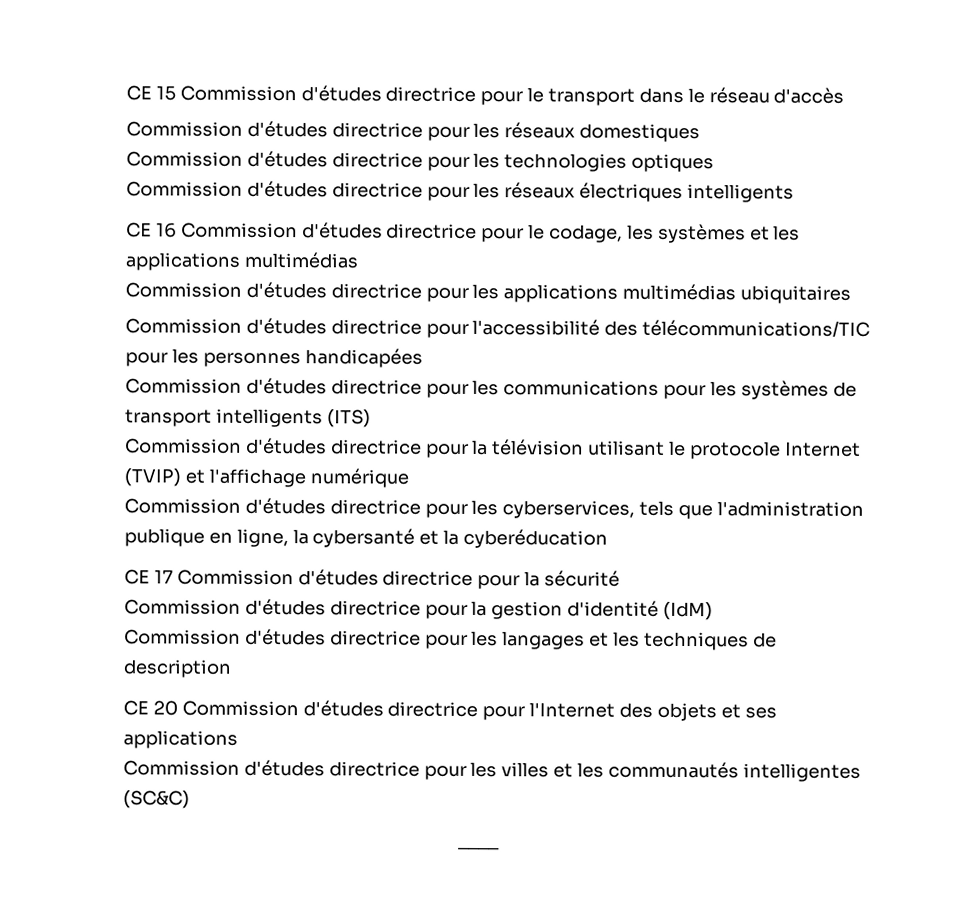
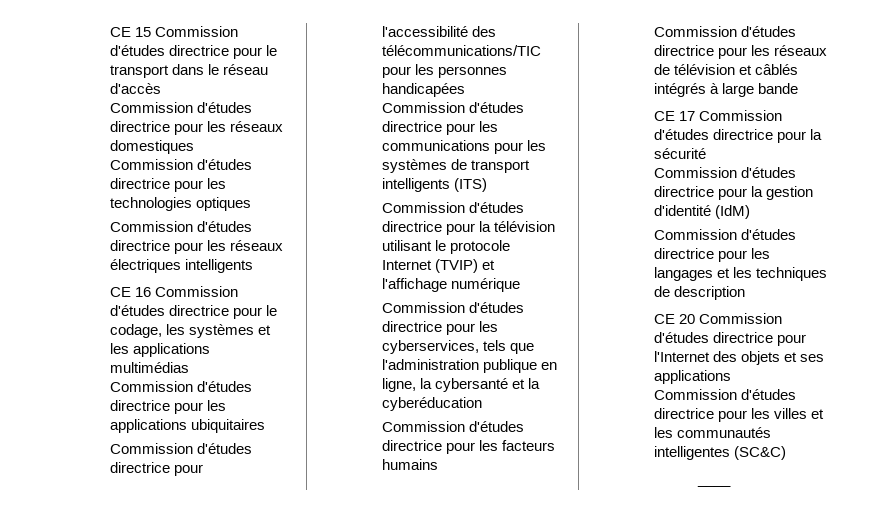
- Commission d'études directrice pour les applications multimédias ubiquitaires
+ Commission d'études directrice pour les applications ubiquitaires
+ Commission d'études directrice pour les facteurs humains
+ Commission d'études directrice pour les réseaux de télévision et câblés intégrés à large bande

